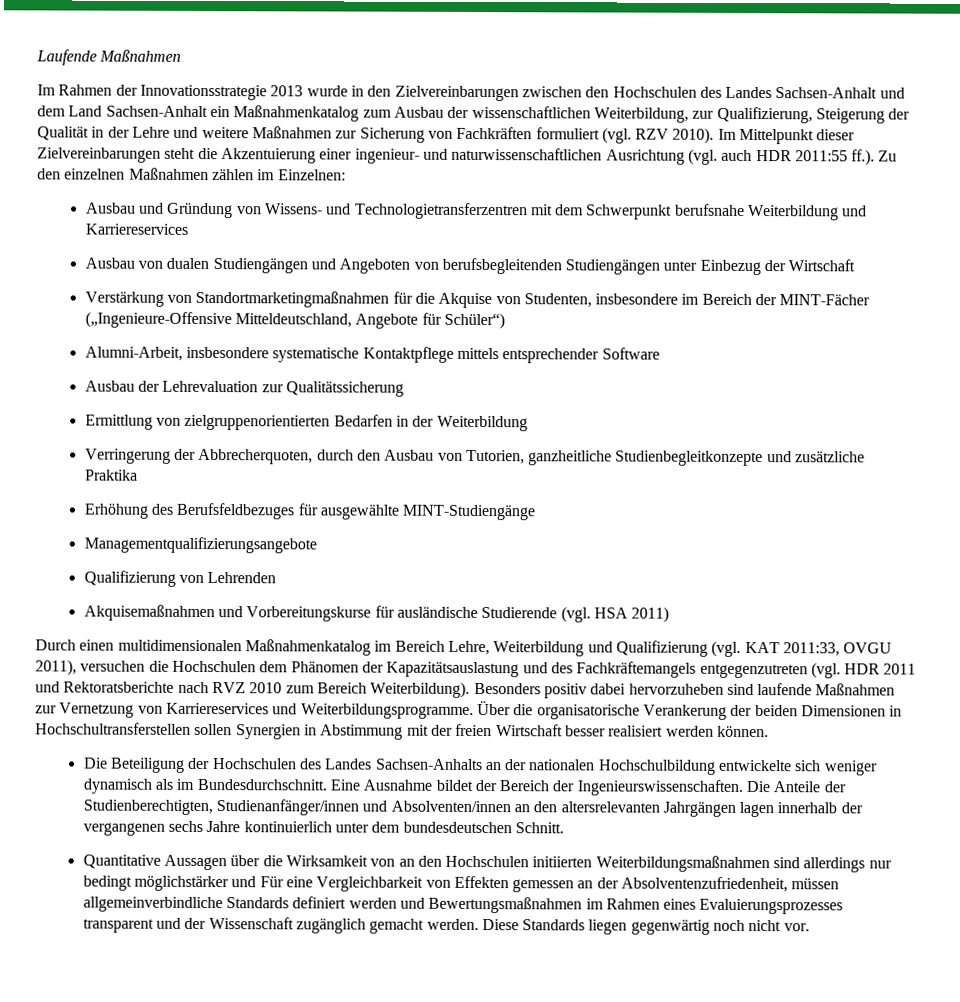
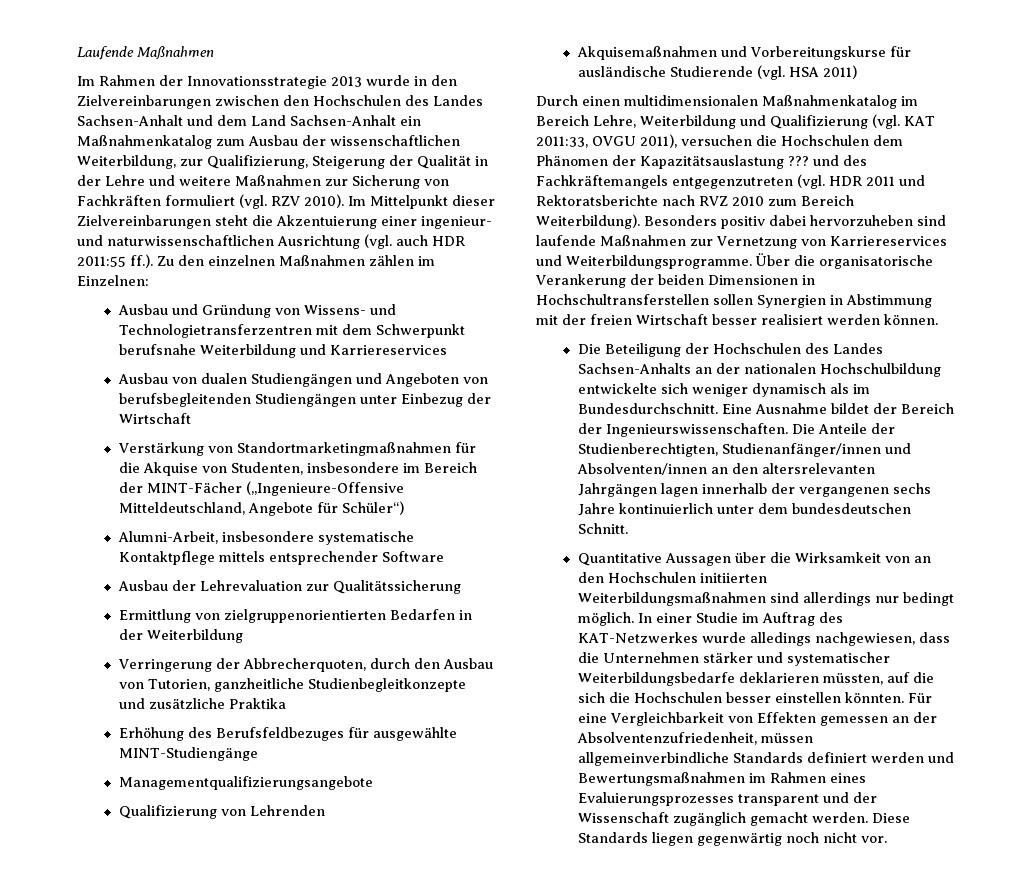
- Durch einen multidimensionalen Maßnahmenkatalog im Bereich Lehre, Weiterbildung und Qualifizierung (vgl. KAT 2011:33, OVGU 2011), versuchen die Hochschulen dem Phänomen der Kapazitätsauslastung und des Fachkräftemangels entgegenzutreten (vgl. HDR 2011 und Rektoratsberichte nach RVZ 2010 zum Bereich Weiterbildung).
+ Durch einen multidimensionalen Maßnahmenkatalog im Bereich Lehre, Weiterbildung und Qualifizierung (vgl. KAT 2011:33, OVGU 2011), versuchen die Hochschulen dem Phänomen der Kapazitätsauslastung ??? und des Fachkräftemangels entgegenzutreten (vgl. HDR 2011 und Rektoratsberichte nach RVZ 2010 zum Bereich Weiterbildung).
- Quantitative Aussagen über die Wirksamkeit von an den Hochschulen initiierten Weiterbildungsmaßnahmen sind allerdings nur bedingt möglichstärker und Für eine Vergleichbarkeit von Effekten gemessen an der Absolventenzufriedenheit, müssen allgemeinverbindliche Standards definiert werden und Bewertungsmaßnahmen im Rahmen eines Evaluierungsprozesses transparent und der Wissenschaft zugänglich gemacht werden.
+ Quantitative Aussagen über die Wirksamkeit von an den Hochschulen initiierten Weiterbildungsmaßnahmen sind allerdings nur bedingt möglich. In einer Studie im Auftrag des KAT-Netzwerkes wurde alledings nachgewiesen, dass die Unternehmen stärker und systematischer Weiterbildungsbedarfe deklarieren müssten, auf die sich die Hochschulen besser einstellen könnten. Für eine Vergleichbarkeit von Effekten gemessen an der Absolventenzufriedenheit, müssen allgemeinverbindliche Standards definiert werden und Bewertungsmaßnahmen im Rahmen eines Evaluierungsprozesses transparent und der Wissenschaft zugänglich gemacht werden.

